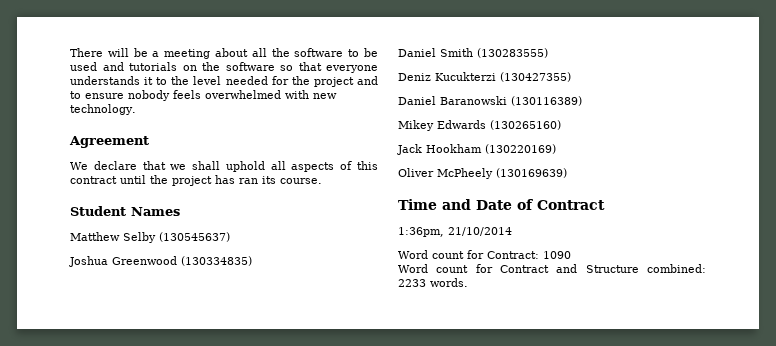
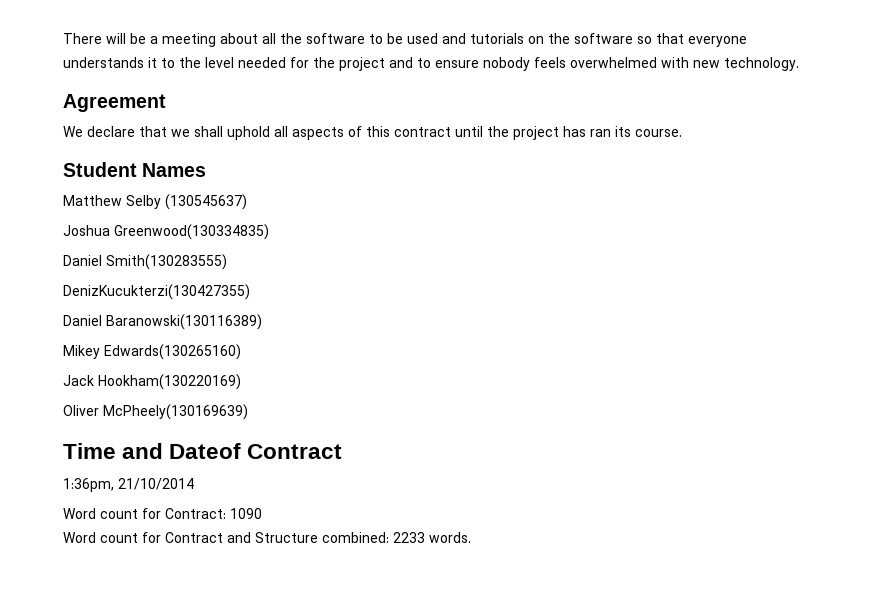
- Joshua Greenwood (130334835)
- Daniel Smith (130283555)
- Deniz Kucukterzi (130427355)
- Daniel Baranowski (130116389)
+ Joshua Greenwood(130334835)
+ Daniel Smith(130283555)
+ DenizKucukterzi(130427355)
+ Daniel Baranowski(130116389)
- Mikey Edwards (130265160)
+ Mikey Edwards(130265160)
- Jack Hookham (130220169)
+ Jack Hookham(130220169)
- Oliver McPheely (130169639)
+ Oliver McPheely(130169639)
- Time and Date of Contract
+ Time and Dateof Contract

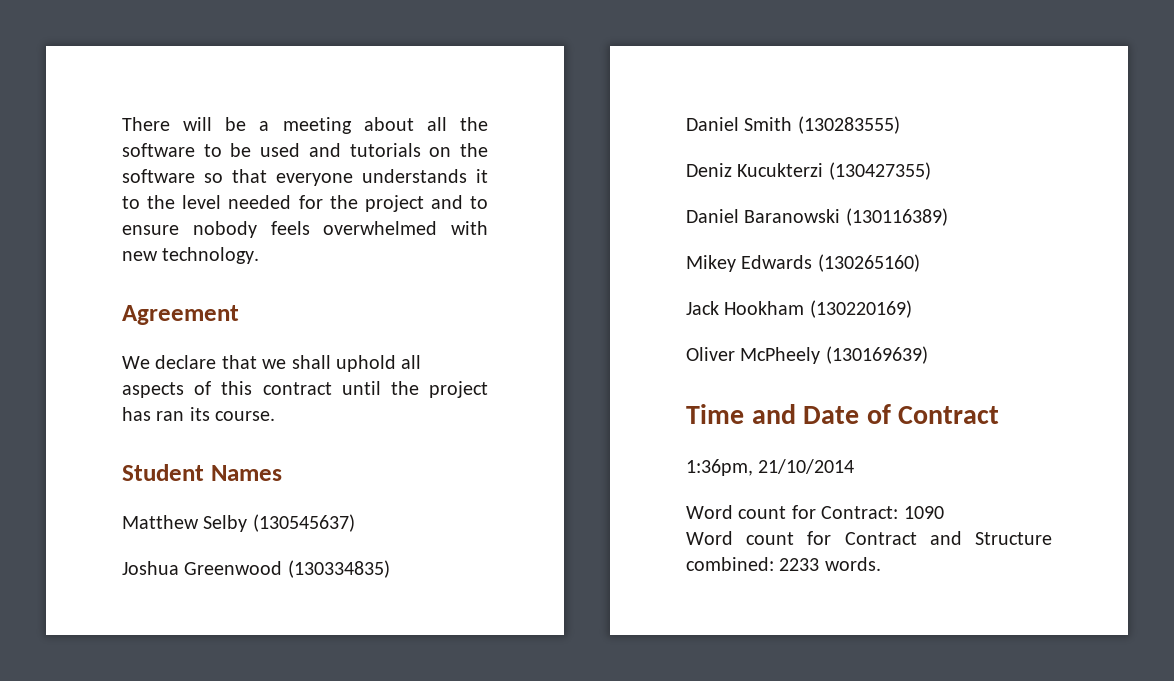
- Joshua Greenwood(130334835)
- Daniel Smith(130283555)
- DenizKucukterzi(130427355)
- Daniel Baranowski(130116389)
+ Joshua Greenwood (130334835)
+ Daniel Smith (130283555)
+ Deniz Kucukterzi (130427355)
+ Daniel Baranowski (130116389)
- Mikey Edwards(130265160)
+ Mikey Edwards (130265160)
- Jack Hookham(130220169)
+ Jack Hookham (130220169)
- Oliver McPheely(130169639)
+ Oliver McPheely (130169639)
- Time and Dateof Contract
+ Time and Date of Contract

